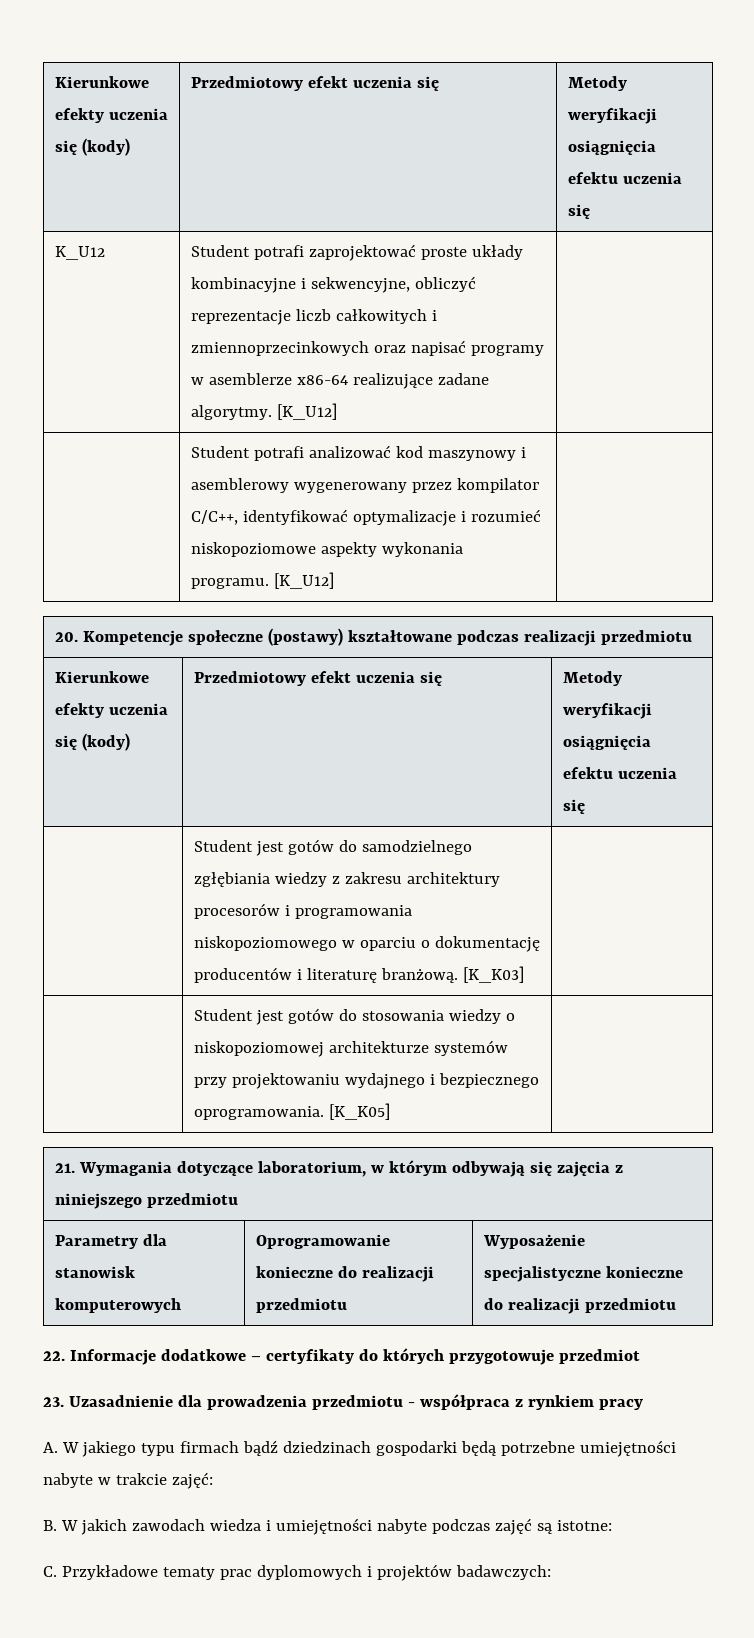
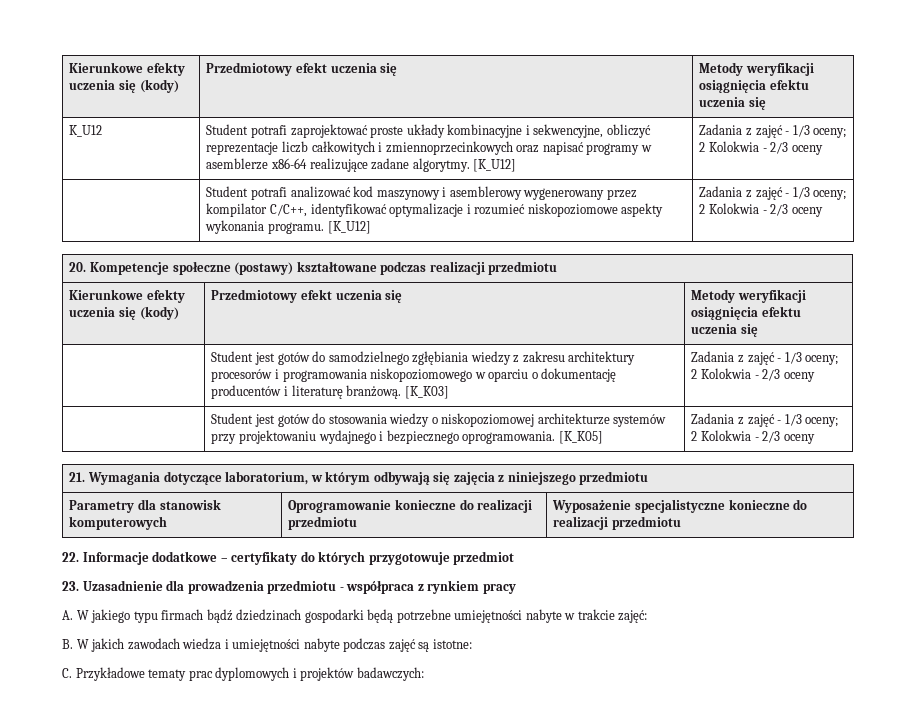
- K_U12 | Student potrafi zaprojektować proste układy kombinacyjne i sekwencyjne, obliczyć reprezentacje liczb całkowitych i zmiennoprzecinkowych oraz napisać programy w asemblerze x86-64 realizujące zadane algorytmy. [K_U12] |
+ K_U12 | Student potrafi zaprojektować proste układy kombinacyjne i sekwencyjne, obliczyć reprezentacje liczb całkowitych i zmiennoprzecinkowych oraz napisać programy w asemblerze x86-64 realizujące zadane algorytmy. [K_U12] | Zadania z zajęć - 1/3 oceny; 2 Kolokwia - 2/3 oceny
- | Student potrafi analizować kod maszynowy i asemblerowy wygenerowany przez kompilator C/C++, identyfikować optymalizacje i rozumieć niskopoziomowe aspekty wykonania programu. [K_U12] |
+ | Student potrafi analizować kod maszynowy i asemblerowy wygenerowany przez kompilator C/C++, identyfikować optymalizacje i rozumieć niskopoziomowe aspekty wykonania programu. [K_U12] | Zadania z zajęć - 1/3 oceny; 2 Kolokwia - 2/3 oceny
- | Student jest gotów do samodzielnego zgłębiania wiedzy z zakresu architektury procesorów i programowania niskopoziomowego w oparciu o dokumentację producentów i literaturę branżową. [K_K03] |
+ | Student jest gotów do samodzielnego zgłębiania wiedzy z zakresu architektury procesorów i programowania niskopoziomowego w oparciu o dokumentację producentów i literaturę branżową. [K_K03] | Zadania z zajęć - 1/3 oceny; 2 Kolokwia - 2/3 oceny
- | Student jest gotów do stosowania wiedzy o niskopoziomowej architekturze systemów przy projektowaniu wydajnego i bezpiecznego oprogramowania. [K_K05] |
+ | Student jest gotów do stosowania wiedzy o niskopoziomowej architekturze systemów przy projektowaniu wydajnego i bezpiecznego oprogramowania. [K_K05] | Zadania z zajęć - 1/3 oceny; 2 Kolokwia - 2/3 oceny

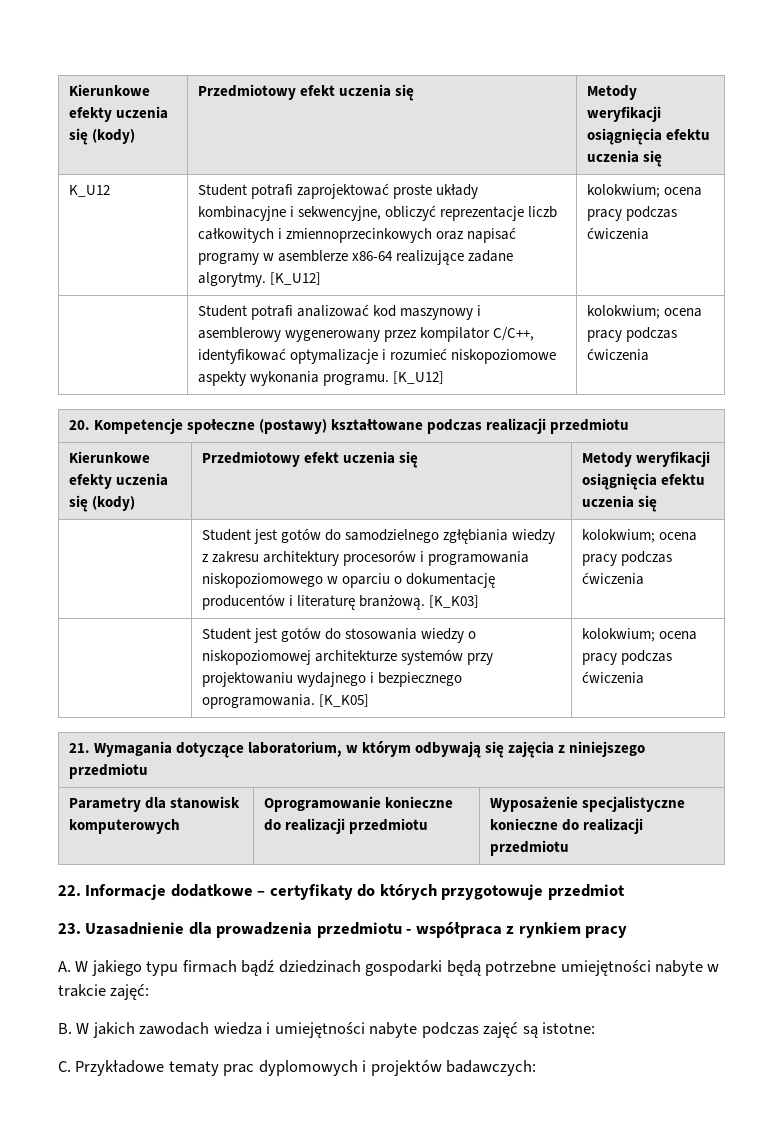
- K_U12 | Student potrafi zaprojektować proste układy kombinacyjne i sekwencyjne, obliczyć reprezentacje liczb całkowitych i zmiennoprzecinkowych oraz napisać programy w asemblerze x86-64 realizujące zadane algorytmy. [K_U12] | Zadania z zajęć - 1/3 oceny; 2 Kolokwia - 2/3 oceny
+ K_U12 | Student potrafi zaprojektować proste układy kombinacyjne i sekwencyjne, obliczyć reprezentacje liczb całkowitych i zmiennoprzecinkowych oraz napisać programy w asemblerze x86-64 realizujące zadane algorytmy. [K_U12] | kolokwium; ocena pracy podczas ćwiczenia
- | Student potrafi analizować kod maszynowy i asemblerowy wygenerowany przez kompilator C/C++, identyfikować optymalizacje i rozumieć niskopoziomowe aspekty wykonania programu. [K_U12] | Zadania z zajęć - 1/3 oceny; 2 Kolokwia - 2/3 oceny
+ | Student potrafi analizować kod maszynowy i asemblerowy wygenerowany przez kompilator C/C++, identyfikować optymalizacje i rozumieć niskopoziomowe aspekty wykonania programu. [K_U12] | kolokwium; ocena pracy podczas ćwiczenia
- | Student jest gotów do samodzielnego zgłębiania wiedzy z zakresu architektury procesorów i programowania niskopoziomowego w oparciu o dokumentację producentów i literaturę branżową. [K_K03] | Zadania z zajęć - 1/3 oceny; 2 Kolokwia - 2/3 oceny
+ | Student jest gotów do samodzielnego zgłębiania wiedzy z zakresu architektury procesorów i programowania niskopoziomowego w oparciu o dokumentację producentów i literaturę branżową. [K_K03] | kolokwium; ocena pracy podczas ćwiczenia
- | Student jest gotów do stosowania wiedzy o niskopoziomowej architekturze systemów przy projektowaniu wydajnego i bezpiecznego oprogramowania. [K_K05] | Zadania z zajęć - 1/3 oceny; 2 Kolokwia - 2/3 oceny
+ | Student jest gotów do stosowania wiedzy o niskopoziomowej architekturze systemów przy projektowaniu wydajnego i bezpiecznego oprogramowania. [K_K05] | kolokwium; ocena pracy podczas ćwiczenia

